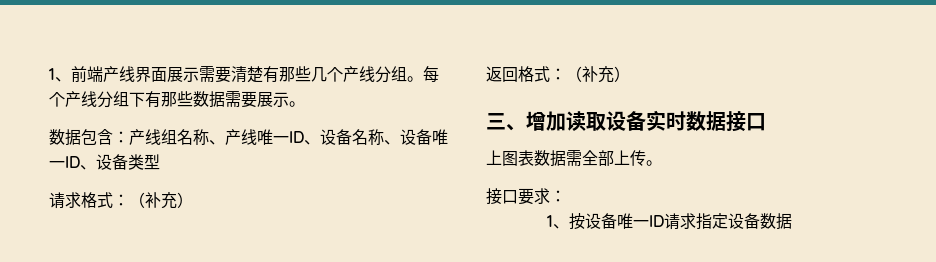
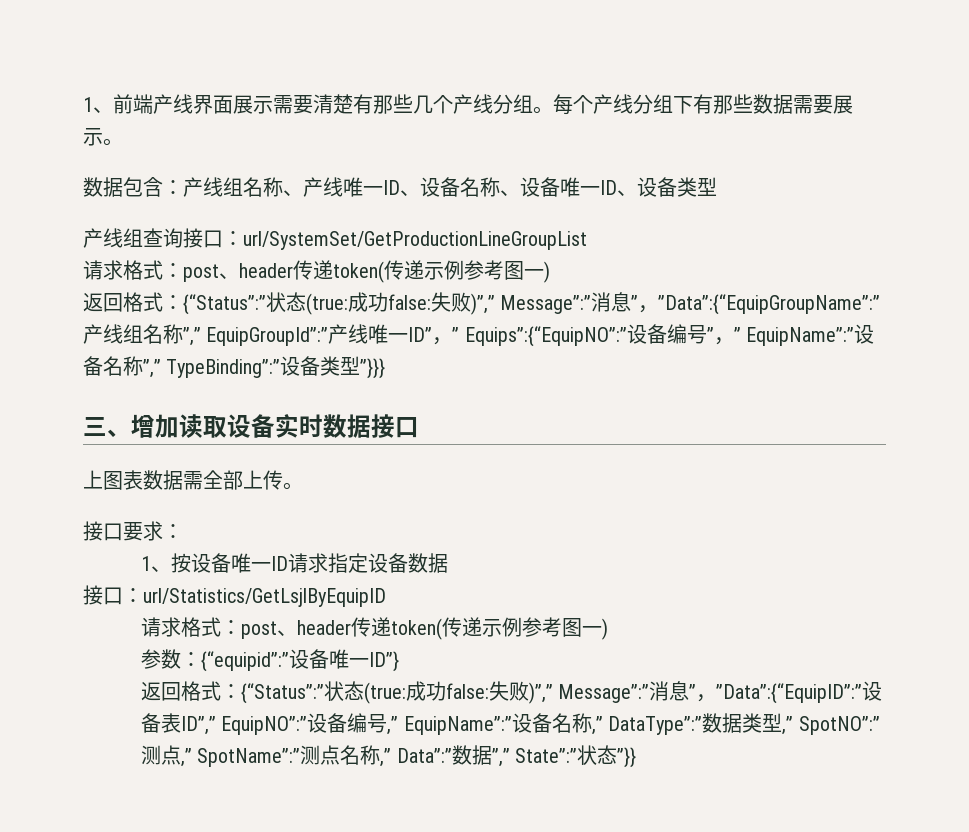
- 请求格式：（补充）
- 返回格式：（补充）
+ 产线组查询接口：url/SystemSet/GetProductionLineGroupList
+ 请求格式：post、header传递token(传递示例参考图一)
+ 返回格式：{“Status”:”状态(true:成功false:失败)”,” Message”:”消息”，”Data”:{“EquipGroupName”:”产线组名称”,” EquipGroupId”:”产线唯一ID”，” Equips”:{“EquipNO”:”设备编号”，” EquipName”:”设备名称”,” TypeBinding”:”设备类型”}}}
+ 接口：url/Statistics/GetLsjlByEquipID
+ 请求格式：post、header传递token(传递示例参考图一)
+ 参数：{“equipid”:”设备唯一ID”}
+ 返回格式：{“Status”:”状态(true:成功false:失败)”,” Message”:”消息”，”Data”:{“EquipID”:”设备表ID”,” EquipNO”:”设备编号,” EquipName”:”设备名称,” DataType”:”数据类型,” SpotNO”:”测点,” SpotName”:”测点名称,” Data”:”数据”,” State”:”状态”}}

